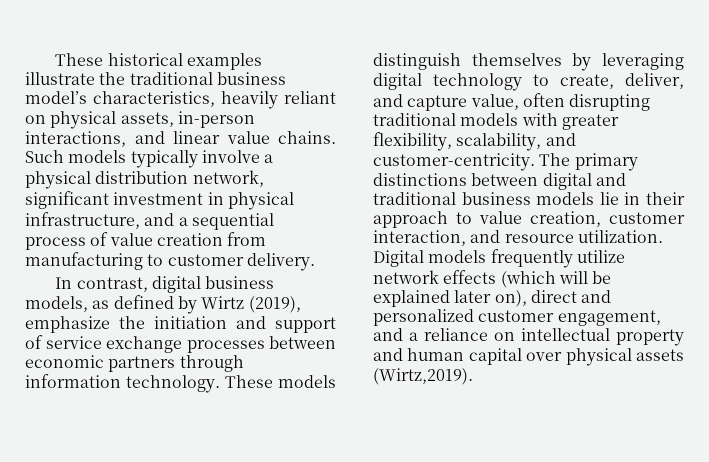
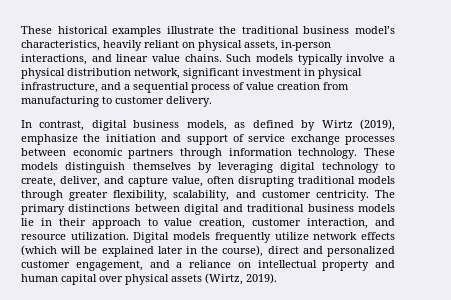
- These models distinguish themselves by leveraging digital technology to create, deliver, and capture value, often disrupting traditional models with greater flexibility, scalability, and customer-centricity.
+ These models distinguish themselves by leveraging digital technology to create, deliver, and capture value, often disrupting traditional models through greater flexibility, scalability, and customer centricity.
- Digital models frequently utilize network effects (which will be explained later on), direct and personalized customer engagement, and a reliance on intellectual property and human capital over physical assets (Wirtz,2019).
+ Digital models frequently utilize network effects (which will be explained later in the course), direct and personalized customer engagement, and a reliance on intellectual property and human capital over physical assets (Wirtz, 2019).

